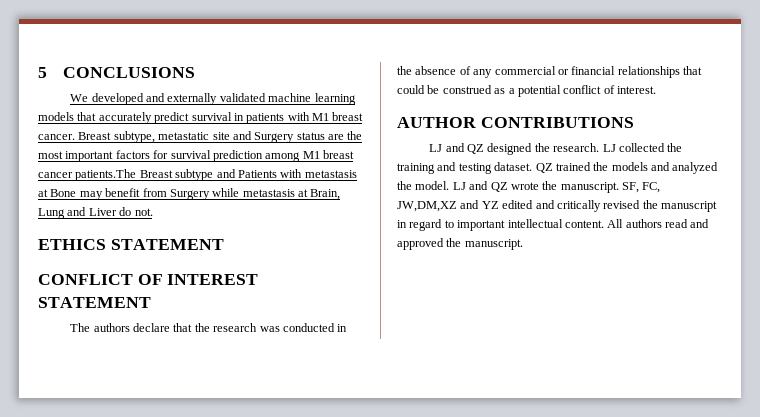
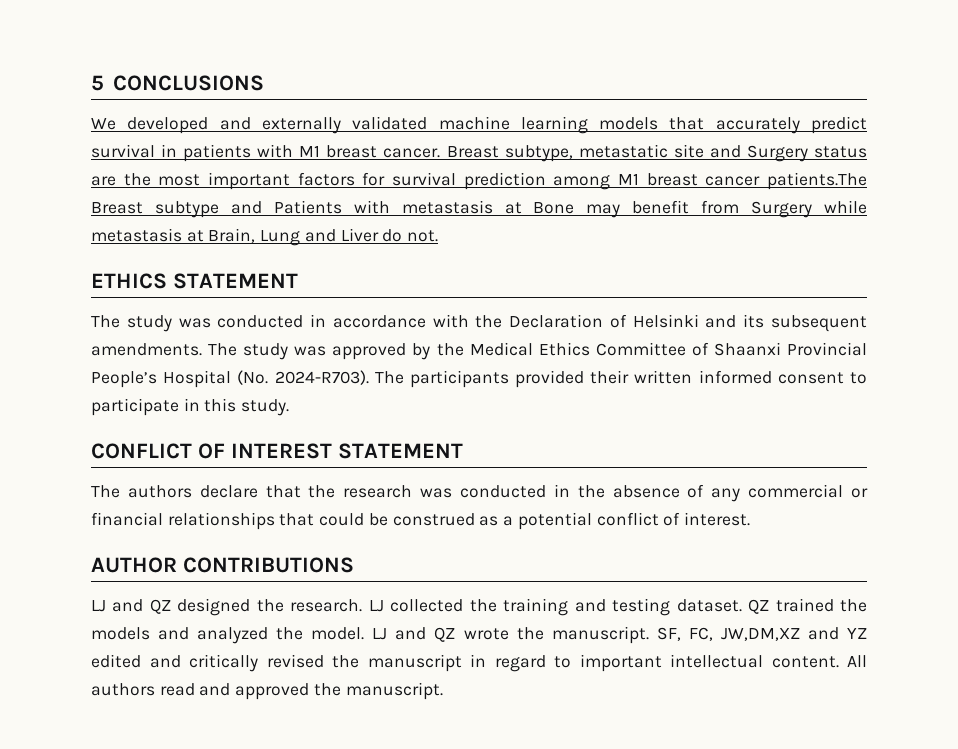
+ The study was conducted in accordance with the Declaration of Helsinki and its subsequent amendments. The study was approved by the Medical Ethics Committee of Shaanxi Provincial People’s Hospital (No. 2024-R703). The participants provided their written informed consent to participate in this study.

